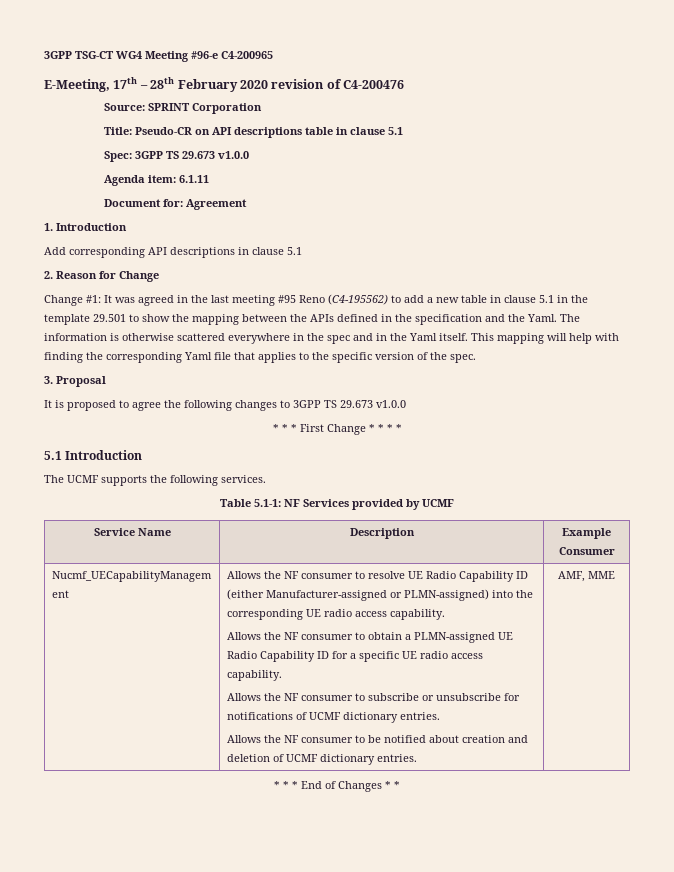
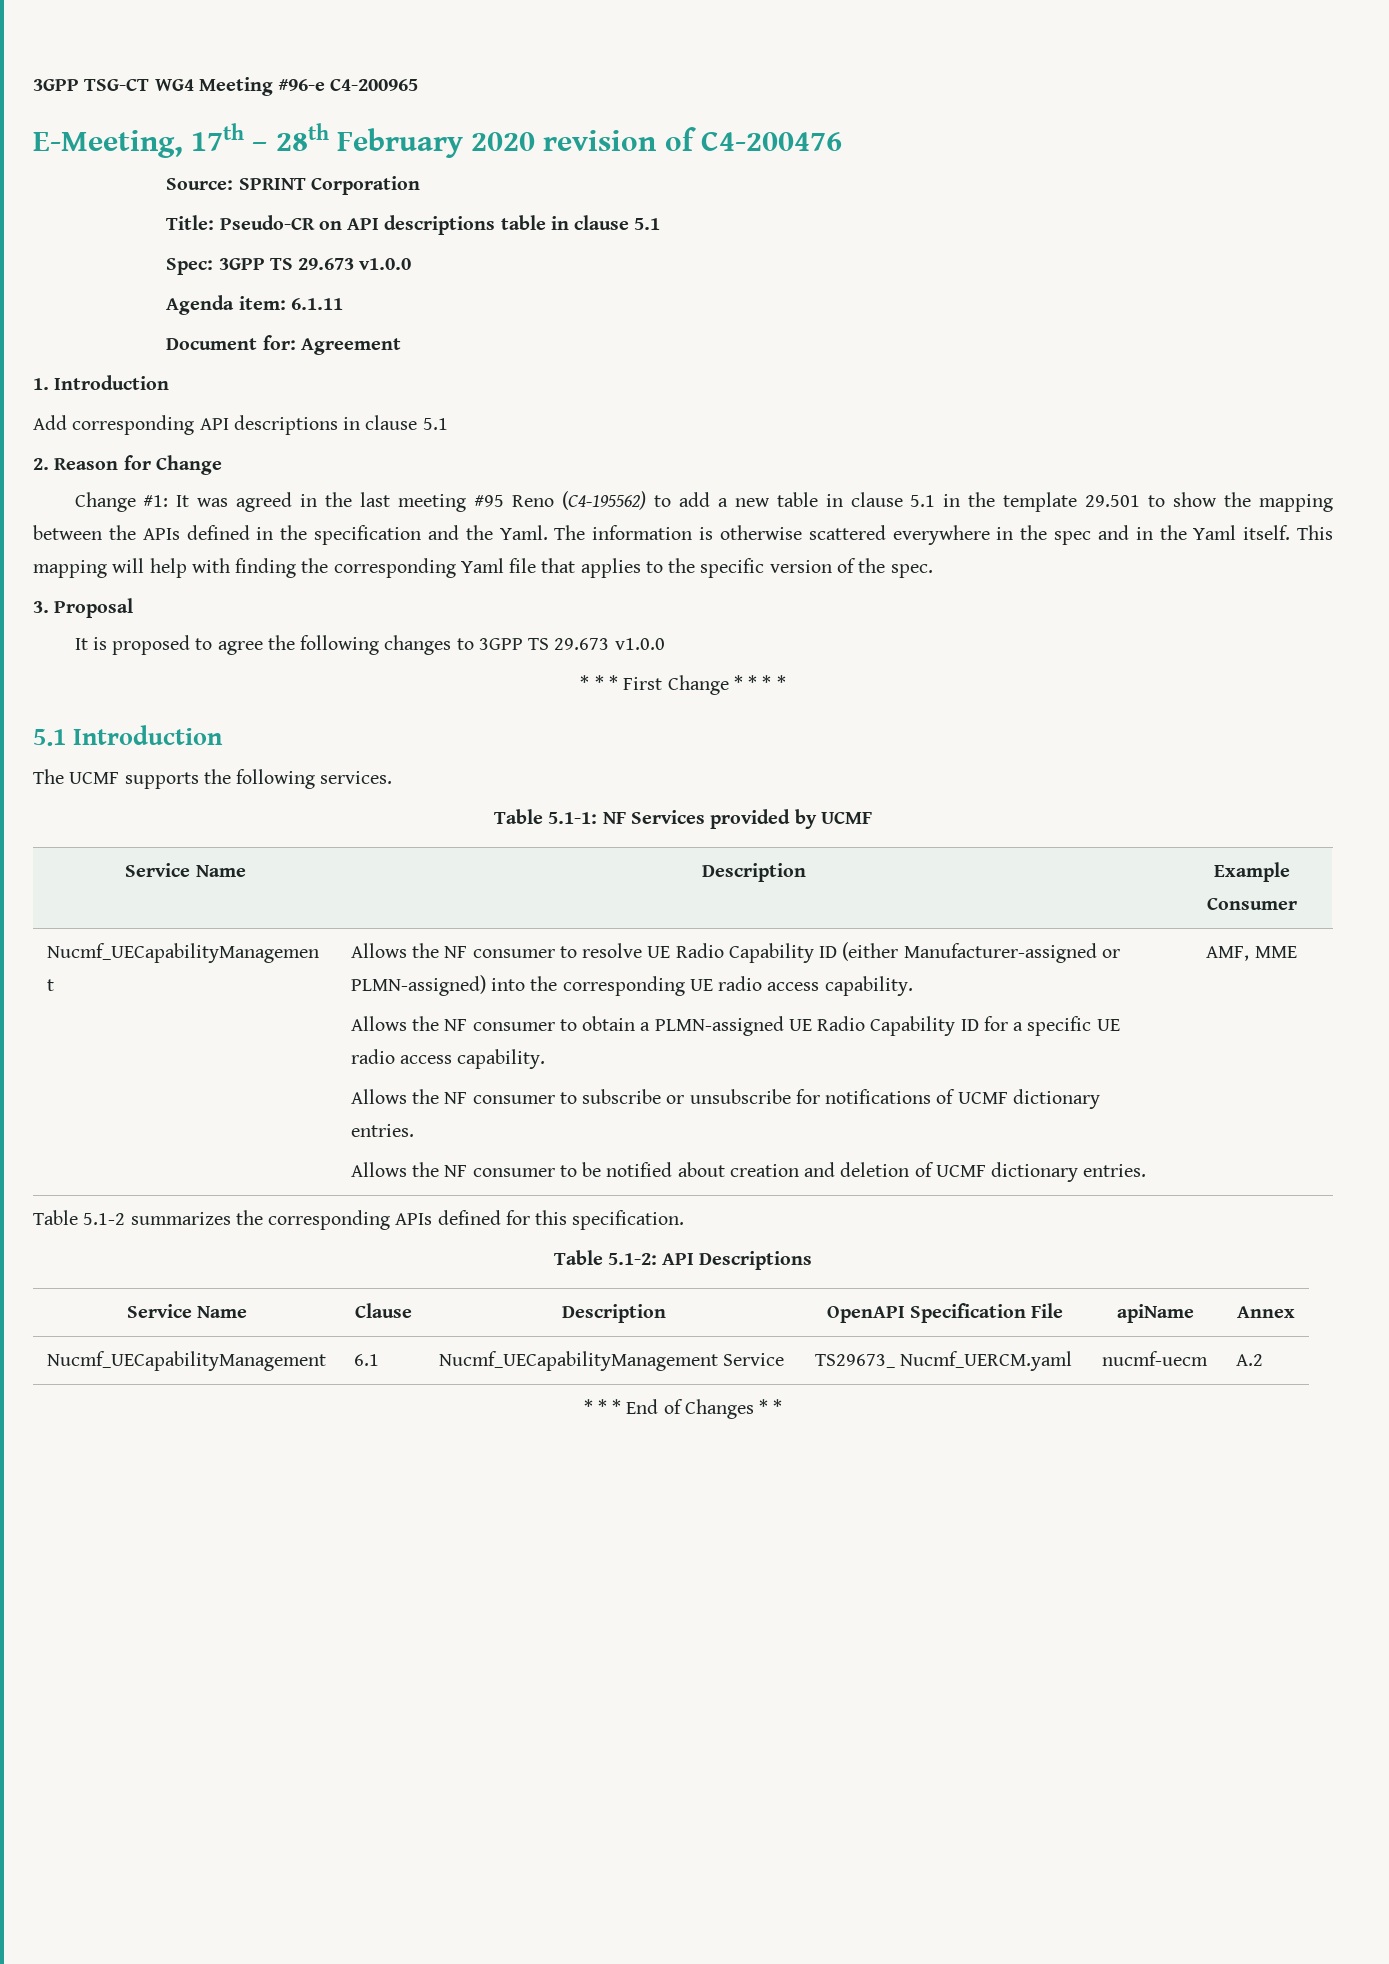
+ Table 5.1-2 summarizes the corresponding APIs defined for this specification.
+ Table 5.1-2: API Descriptions
+ Service Name | Clause | Description | OpenAPI Specification File | apiName | Annex
+ Nucmf_UECapabilityManagement | 6.1 | Nucmf_UECapabilityManagement Service | TS29673_ Nucmf_UERCM.yaml | nucmf-uecm | A.2

